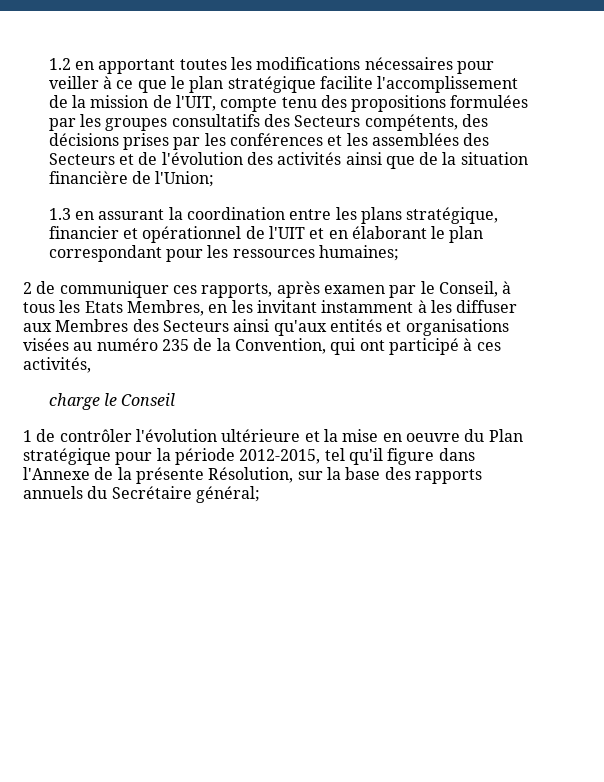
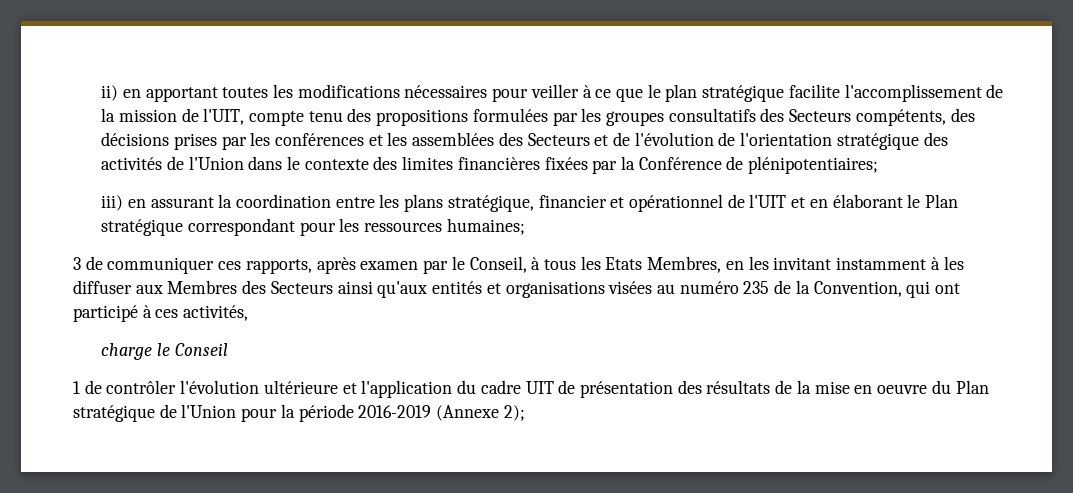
- 1.2 en apportant toutes les modifications nécessaires pour veiller à ce que le plan stratégique facilite l'accomplissement de la mission de l'UIT, compte tenu des propositions formulées par les groupes consultatifs des Secteurs compétents, des décisions prises par les conférences et les assemblées des Secteurs et de l'évolution des activités ainsi que de la situation financière de l'Union;
- 1.3 en assurant la coordination entre les plans stratégique, financier et opérationnel de l'UIT et en élaborant le plan correspondant pour les ressources humaines;
+ ii) en apportant toutes les modifications nécessaires pour veiller à ce que le plan stratégique facilite l'accomplissement de la mission de l'UIT, compte tenu des propositions formulées par les groupes consultatifs des Secteurs compétents, des décisions prises par les conférences et les assemblées des Secteurs et de l'évolution de l'orientation stratégique des activités de l'Union dans le contexte des limites financières fixées par la Conférence de plénipotentiaires;
+ iii) en assurant la coordination entre les plans stratégique, financier et opérationnel de l'UIT et en élaborant le Plan stratégique correspondant pour les ressources humaines;
- 2 de communiquer ces rapports, après examen par le Conseil, à tous les Etats Membres, en les invitant instamment à les diffuser aux Membres des Secteurs ainsi qu'aux entités et organisations visées au numéro 235 de la Convention, qui ont participé à ces activités,
+ 3 de communiquer ces rapports, après examen par le Conseil, à tous les Etats Membres, en les invitant instamment à les diffuser aux Membres des Secteurs ainsi qu'aux entités et organisations visées au numéro 235 de la Convention, qui ont participé à ces activités,
- 1 de contrôler l'évolution ultérieure et la mise en oeuvre du Plan stratégique pour la période 2012-2015, tel qu'il figure dans l'Annexe de la présente Résolution, sur la base des rapports annuels du Secrétaire général;
+ 1 de contrôler l'évolution ultérieure et l'application du cadre UIT de présentation des résultats de la mise en oeuvre du Plan stratégique de l'Union pour la période 2016-2019 (Annexe 2);

